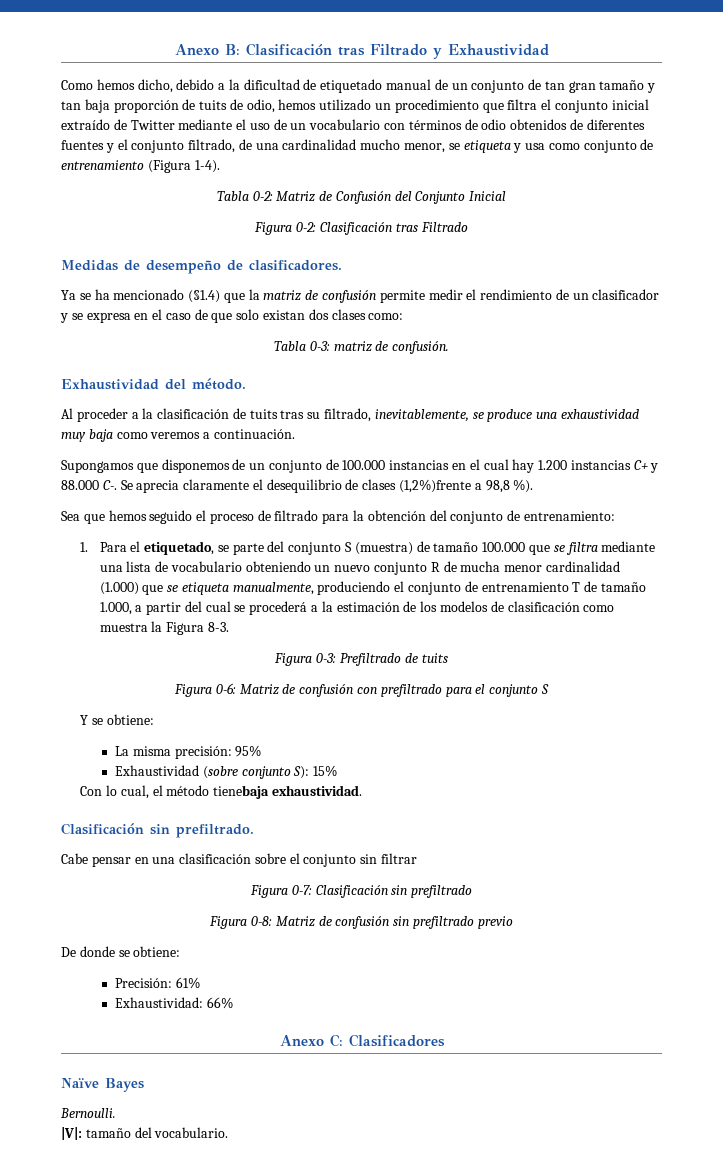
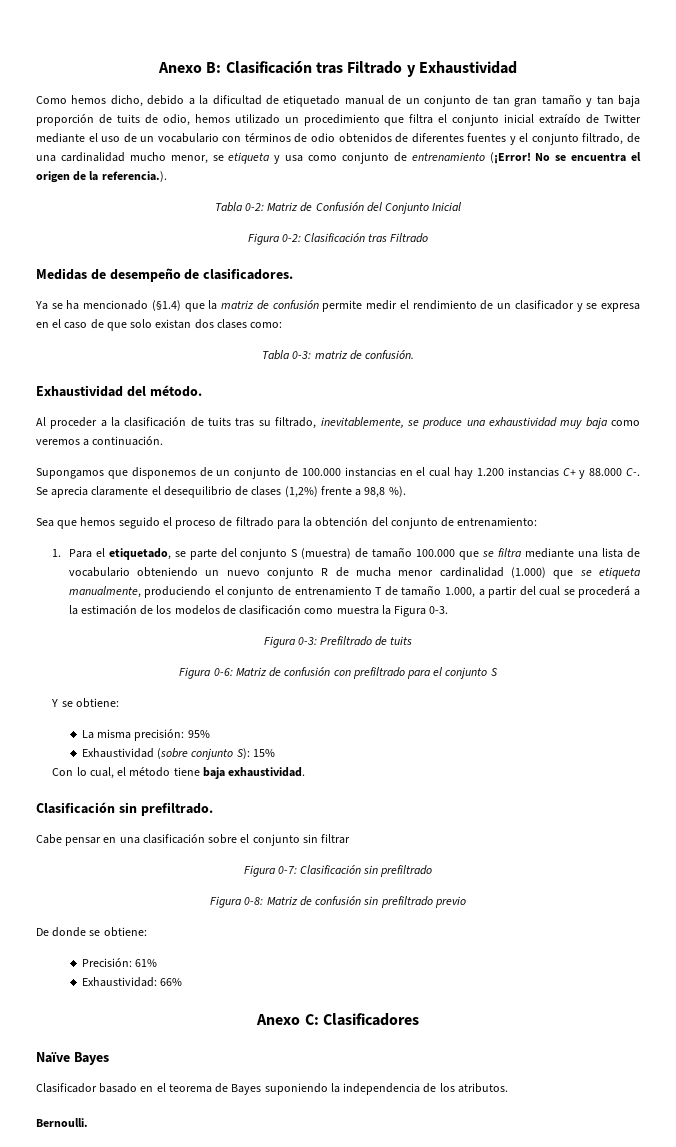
- Como hemos dicho, debido a la dificultad de etiquetado manual de un conjunto de tan gran tamaño y tan baja proporción de tuits de odio, hemos utilizado un procedimiento que filtra el conjunto inicial extraído de Twitter mediante el uso de un vocabulario con términos de odio obtenidos de diferentes fuentes y el conjunto filtrado, de una cardinalidad mucho menor, se etiqueta y usa como conjunto de entrenamiento (Figura 1-4).
+ Como hemos dicho, debido a la dificultad de etiquetado manual de un conjunto de tan gran tamaño y tan baja proporción de tuits de odio, hemos utilizado un procedimiento que filtra el conjunto inicial extraído de Twitter mediante el uso de un vocabulario con términos de odio obtenidos de diferentes fuentes y el conjunto filtrado, de una cardinalidad mucho menor, se etiqueta y usa como conjunto de entrenamiento (¡Error! No se encuentra el origen de la referencia.).
- Supongamos que disponemos de un conjunto de 100.000 instancias en el cual hay 1.200 instancias C+ y 88.000 C-. Se aprecia claramente el desequilibrio de clases (1,2%)frente a 98,8 %).
+ Supongamos que disponemos de un conjunto de 100.000 instancias en el cual hay 1.200 instancias C+ y 88.000 C-. Se aprecia claramente el desequilibrio de clases (1,2%) frente a 98,8 %).
- 1. Para el etiquetado, se parte del conjunto S (muestra) de tamaño 100.000 que se filtra mediante una lista de vocabulario obteniendo un nuevo conjunto R de mucha menor cardinalidad (1.000) que se etiqueta manualmente, produciendo el conjunto de entrenamiento T de tamaño 1.000, a partir del cual se procederá a la estimación de los modelos de clasificación como muestra la Figura 8-3.
+ 1. Para el etiquetado, se parte del conjunto S (muestra) de tamaño 100.000 que se filtra mediante una lista de vocabulario obteniendo un nuevo conjunto R de mucha menor cardinalidad (1.000) que se etiqueta manualmente, produciendo el conjunto de entrenamiento T de tamaño 1.000, a partir del cual se procederá a la estimación de los modelos de clasificación como muestra la Figura 0-3.
- Con lo cual, el método tienebaja exhaustividad.
+ Con lo cual, el método tiene baja exhaustividad.
+ Clasificador basado en el teorema de Bayes suponiendo la independencia de los atributos.
  Bernoulli.
- |V|: tamaño del vocabulario.

